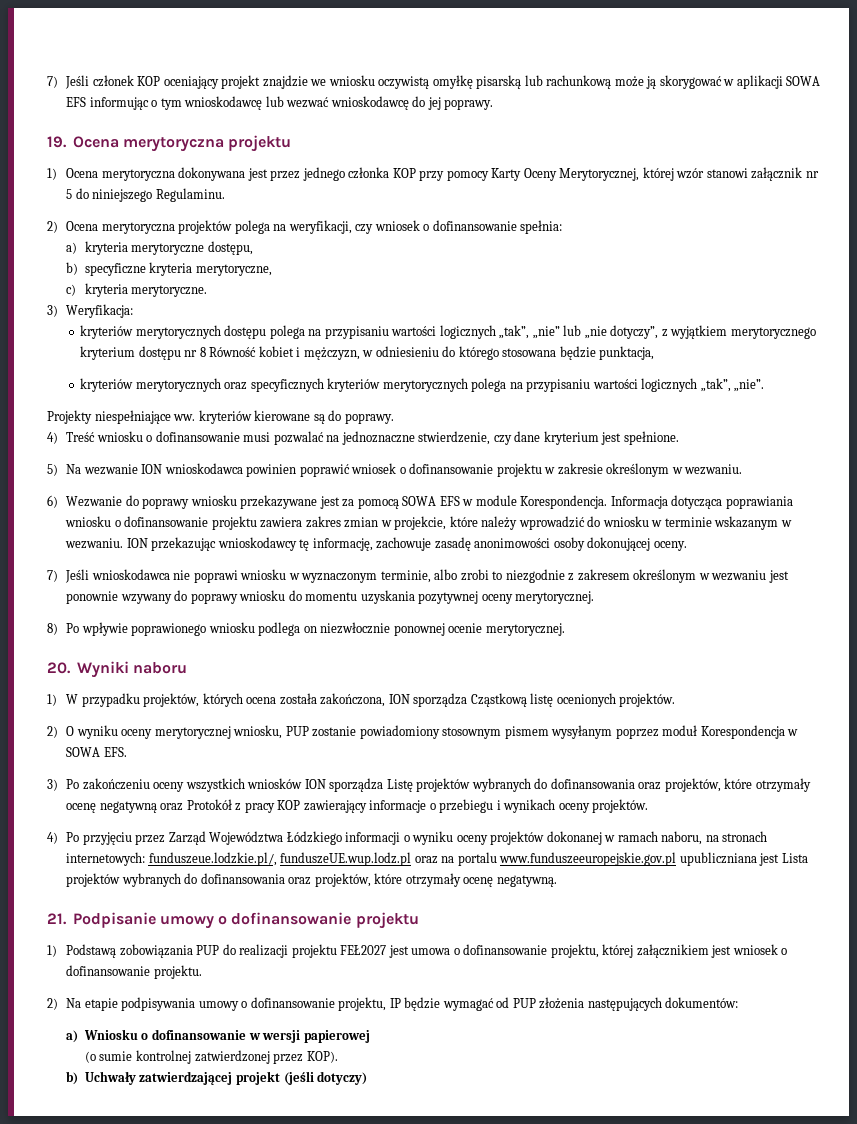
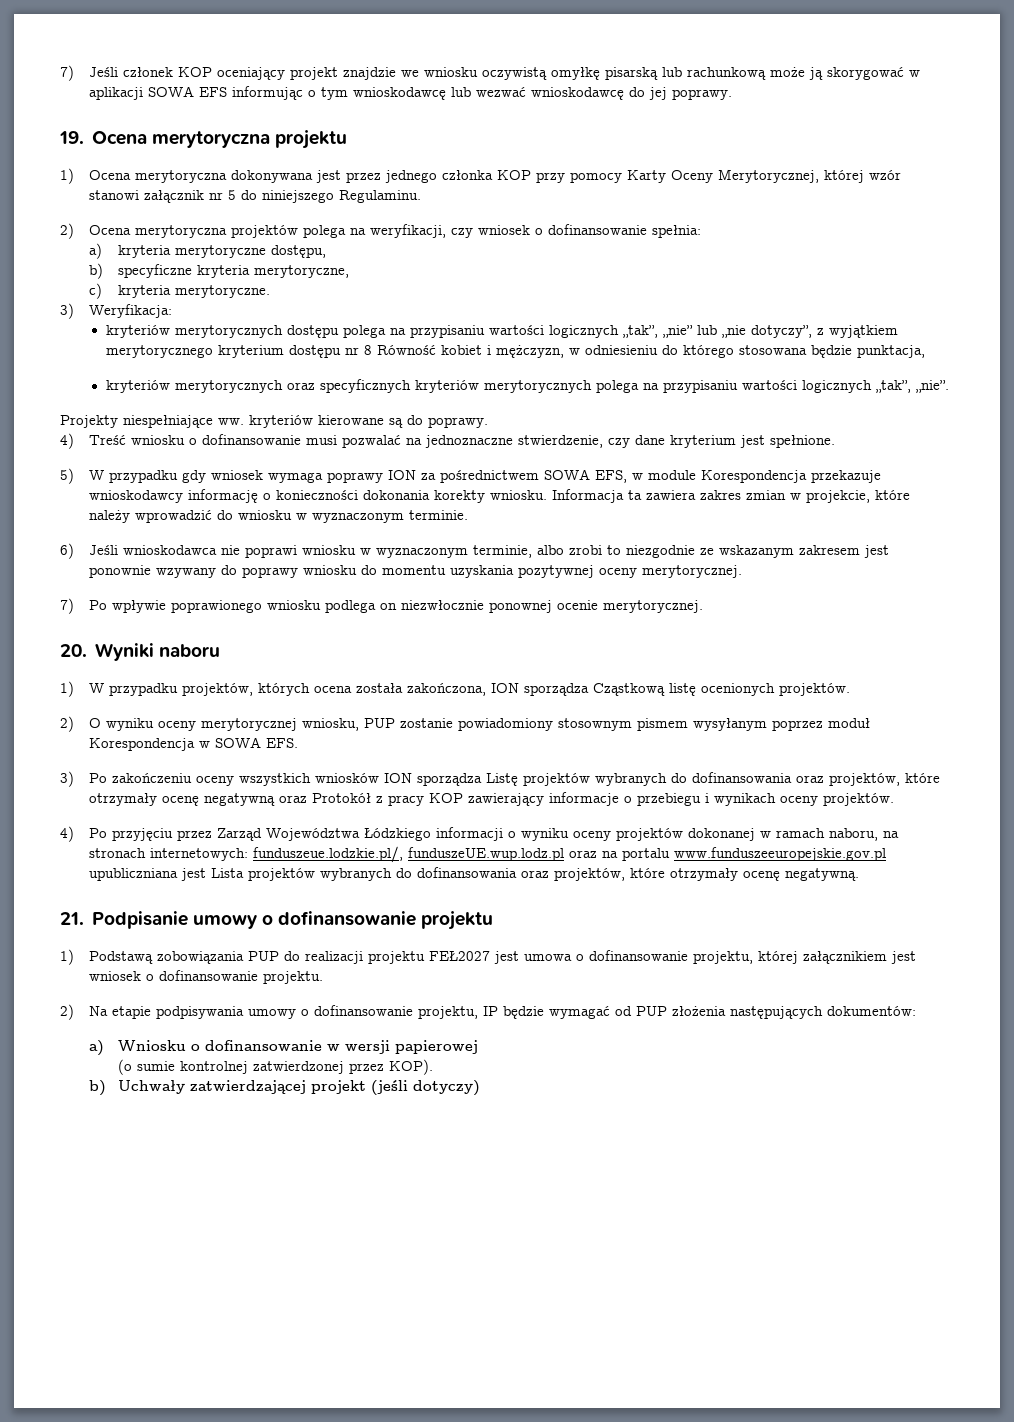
- 5) Na wezwanie ION wnioskodawca powinien poprawić wniosek o dofinansowanie projektu w zakresie określonym w wezwaniu.
- 6) Wezwanie do poprawy wniosku przekazywane jest za pomocą SOWA EFS w module Korespondencja. Informacja dotycząca poprawiania wniosku o dofinansowanie projektu zawiera zakres zmian w projekcie, które należy wprowadzić do wniosku w terminie wskazanym w wezwaniu. ION przekazując wnioskodawcy tę informację, zachowuje zasadę anonimowości osoby dokonującej oceny.
- 7) Jeśli wnioskodawca nie poprawi wniosku w wyznaczonym terminie, albo zrobi to niezgodnie z zakresem określonym w wezwaniu jest ponownie wzywany do poprawy wniosku do momentu uzyskania pozytywnej oceny merytorycznej.
+ 5) W przypadku gdy wniosek wymaga poprawy ION za pośrednictwem SOWA EFS, w module Korespondencja przekazuje wnioskodawcy informację o konieczności dokonania korekty wniosku. Informacja ta zawiera zakres zmian w projekcie, które należy wprowadzić do wniosku w wyznaczonym terminie.
+ 6) Jeśli wnioskodawca nie poprawi wniosku w wyznaczonym terminie, albo zrobi to niezgodnie ze wskazanym zakresem jest ponownie wzywany do poprawy wniosku do momentu uzyskania pozytywnej oceny merytorycznej.
- 8) Po wpływie poprawionego wniosku podlega on niezwłocznie ponownej ocenie merytorycznej.
+ 7) Po wpływie poprawionego wniosku podlega on niezwłocznie ponownej ocenie merytorycznej.

